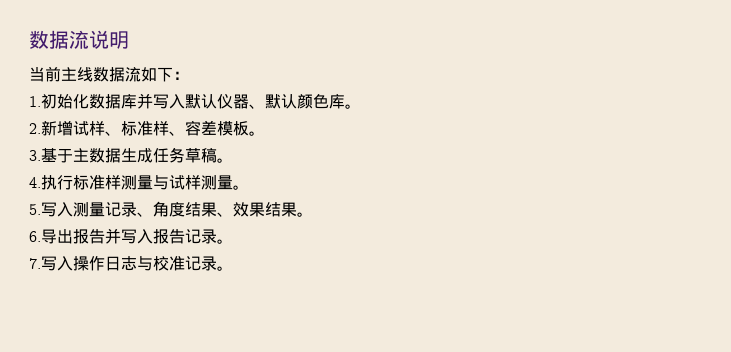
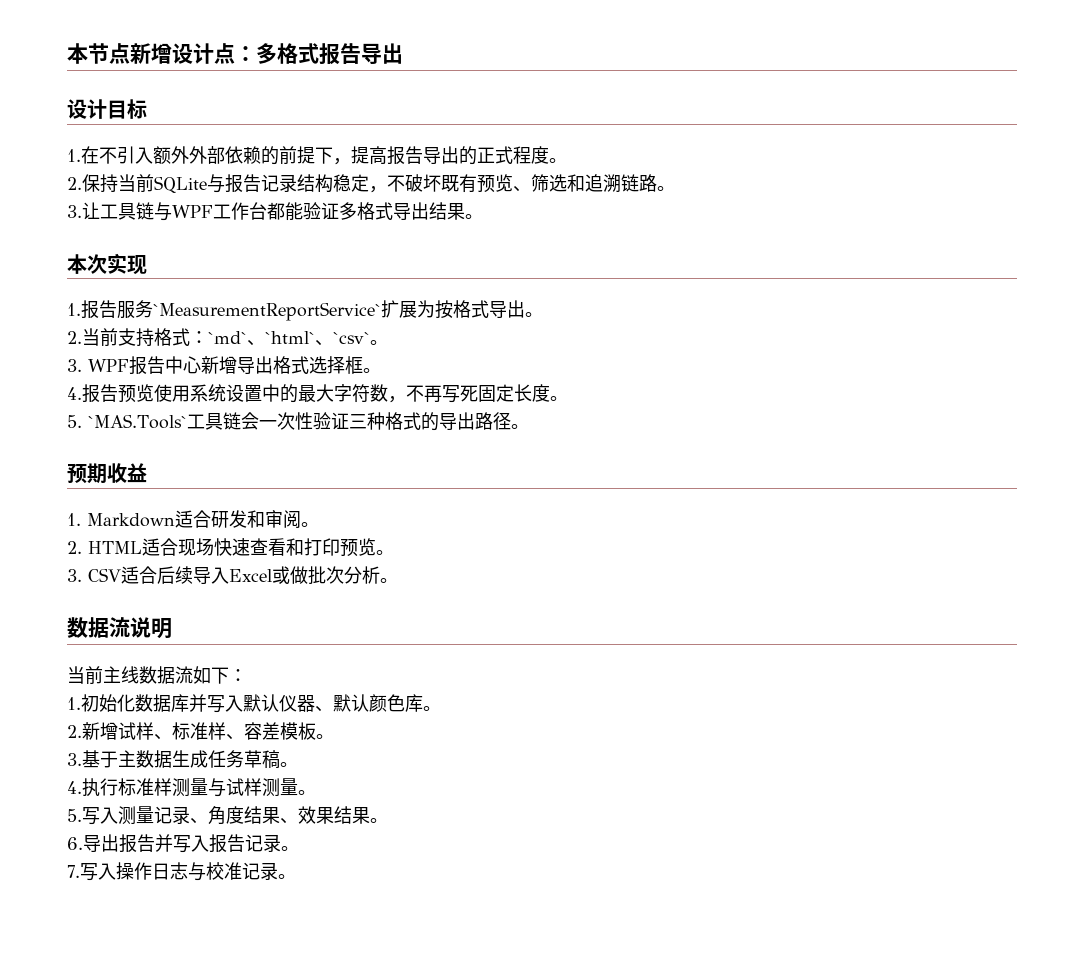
+ 本节点新增设计点：多格式报告导出
+ 设计目标
+ 1.在不引入额外外部依赖的前提下，提高报告导出的正式程度。
+ 2.保持当前SQLite与报告记录结构稳定，不破坏既有预览、筛选和追溯链路。
+ 3.让工具链与WPF工作台都能验证多格式导出结果。
+ 本次实现
+ 1.报告服务`MeasurementReportService`扩展为按格式导出。
+ 2.当前支持格式：`md`、`html`、`csv`。
+ 3. WPF报告中心新增导出格式选择框。
+ 4.报告预览使用系统设置中的最大字符数，不再写死固定长度。
+ 5. `MAS.Tools`工具链会一次性验证三种格式的导出路径。
+ 预期收益
+ 1. Markdown适合研发和审阅。
+ 2. HTML适合现场快速查看和打印预览。
+ 3. CSV适合后续导入Excel或做批次分析。

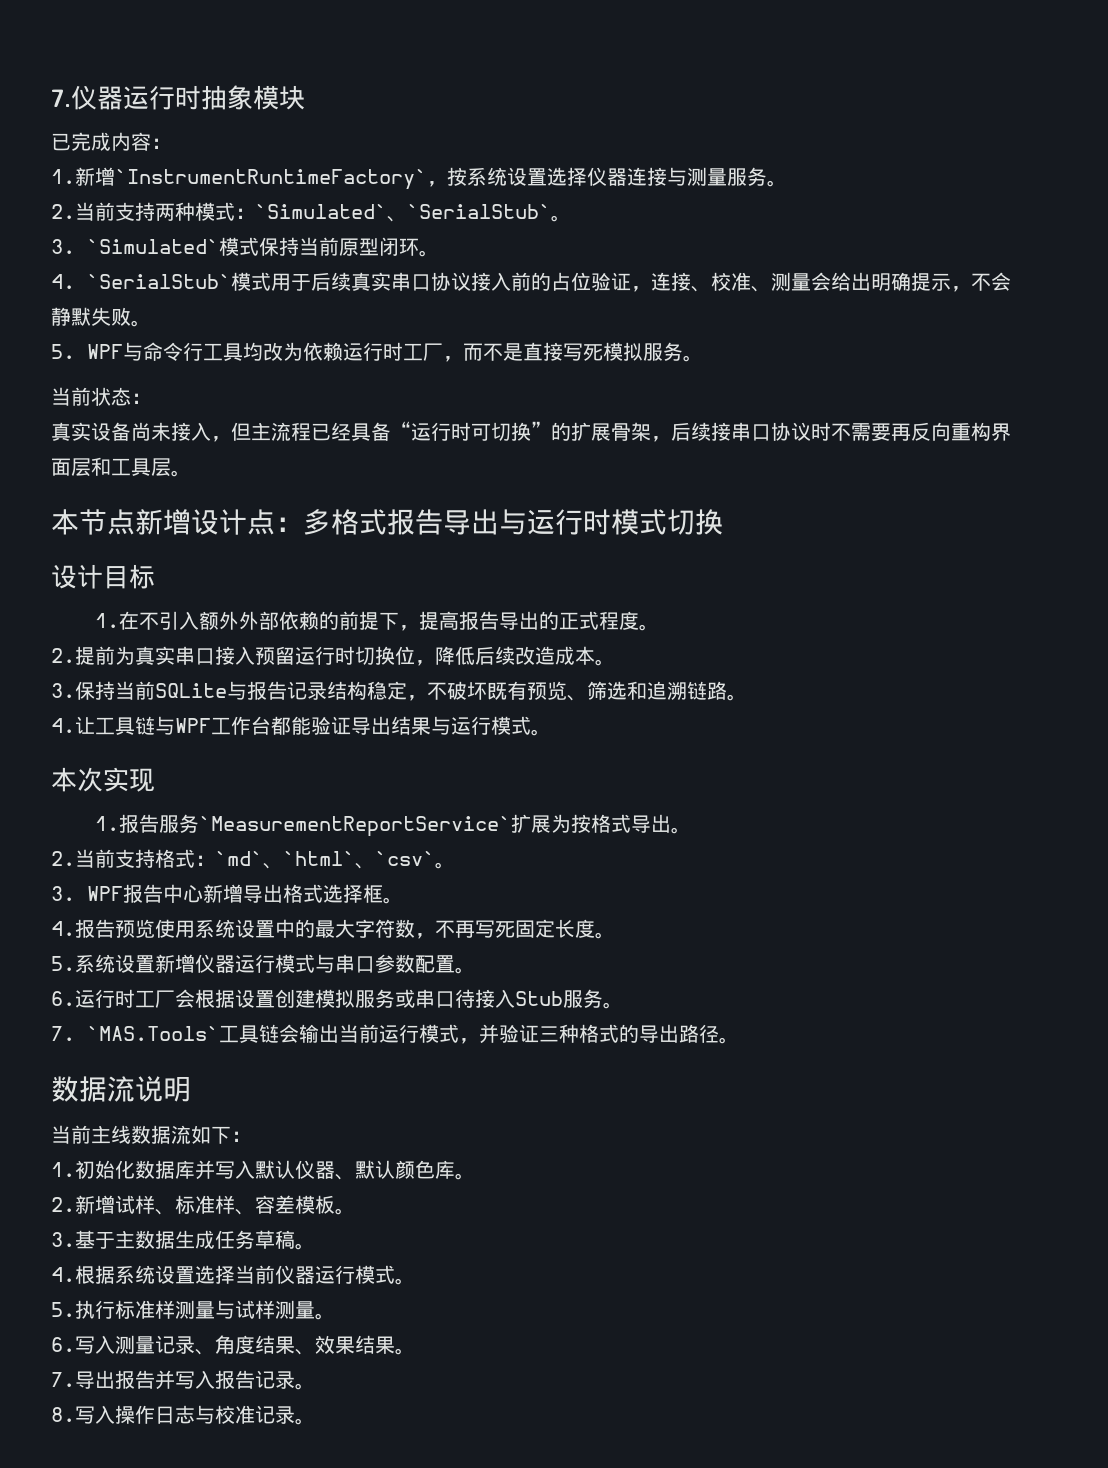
+ 7.仪器运行时抽象模块
+ 已完成内容：
+ 1.新增`InstrumentRuntimeFactory`，按系统设置选择仪器连接与测量服务。
+ 2.当前支持两种模式：`Simulated`、`SerialStub`。
+ 3. `Simulated`模式保持当前原型闭环。
+ 4. `SerialStub`模式用于后续真实串口协议接入前的占位验证，连接、校准、测量会给出明确提示，不会静默失败。
+ 5. WPF与命令行工具均改为依赖运行时工厂，而不是直接写死模拟服务。
+ 当前状态：
+ 真实设备尚未接入，但主流程已经具备“运行时可切换”的扩展骨架，后续接串口协议时不需要再反向重构界面层和工具层。
- 本节点新增设计点：多格式报告导出
+ 本节点新增设计点：多格式报告导出与运行时模式切换
- 2.保持当前SQLite与报告记录结构稳定，不破坏既有预览、筛选和追溯链路。
+ 2.提前为真实串口接入预留运行时切换位，降低后续改造成本。
+ 3.保持当前SQLite与报告记录结构稳定，不破坏既有预览、筛选和追溯链路。
- 3.让工具链与WPF工作台都能验证多格式导出结果。
+ 4.让工具链与WPF工作台都能验证导出结果与运行模式。
- 5. `MAS.Tools`工具链会一次性验证三种格式的导出路径。
+ 5.系统设置新增仪器运行模式与串口参数配置。
+ 6.运行时工厂会根据设置创建模拟服务或串口待接入Stub服务。
+ 7. `MAS.Tools`工具链会输出当前运行模式，并验证三种格式的导出路径。
- 预期收益
- 1. Markdown适合研发和审阅。
- 2. HTML适合现场快速查看和打印预览。
- 3. CSV适合后续导入Excel或做批次分析。
- 4.执行标准样测量与试样测量。
+ 4.根据系统设置选择当前仪器运行模式。
+ 5.执行标准样测量与试样测量。
- 5.写入测量记录、角度结果、效果结果。
+ 6.写入测量记录、角度结果、效果结果。
- 6.导出报告并写入报告记录。
+ 7.导出报告并写入报告记录。
- 7.写入操作日志与校准记录。
+ 8.写入操作日志与校准记录。

